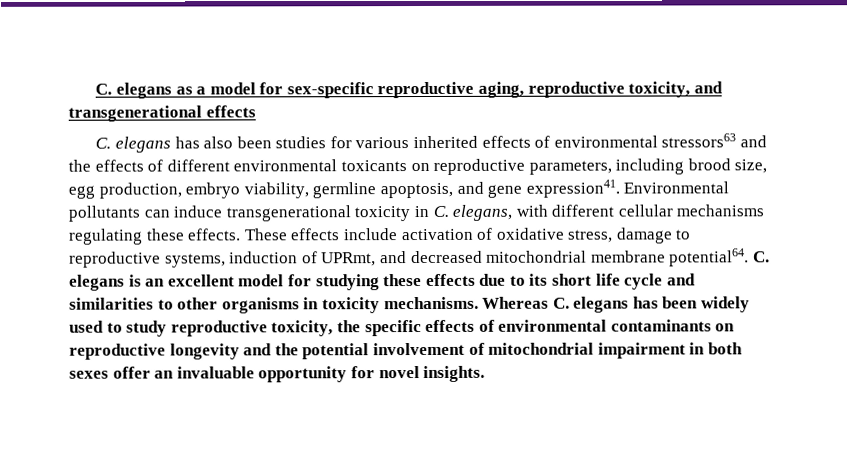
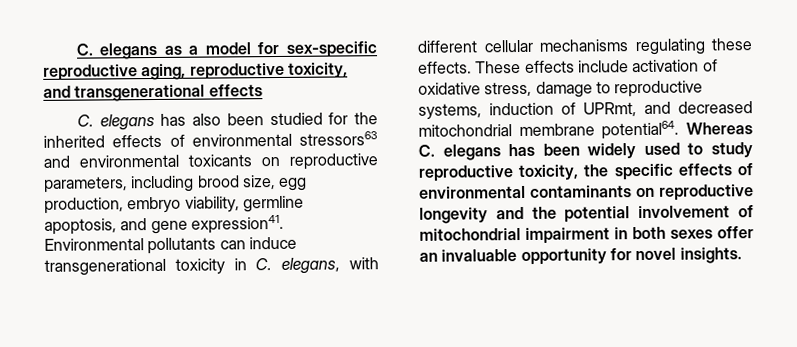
- C. elegans has also been studies for various inherited effects of environmental stressors63 and the effects of different environmental toxicants on reproductive parameters, including brood size, egg production, embryo viability, germline apoptosis, and gene expression41.
+ C. elegans has also been studied for the inherited effects of environmental stressors63 and environmental toxicants on reproductive parameters, including brood size, egg production, embryo viability, germline apoptosis, and gene expression41.
- C. elegans is an excellent model for studying these effects due to its short life cycle and similarities to other organisms in toxicity mechanisms.

